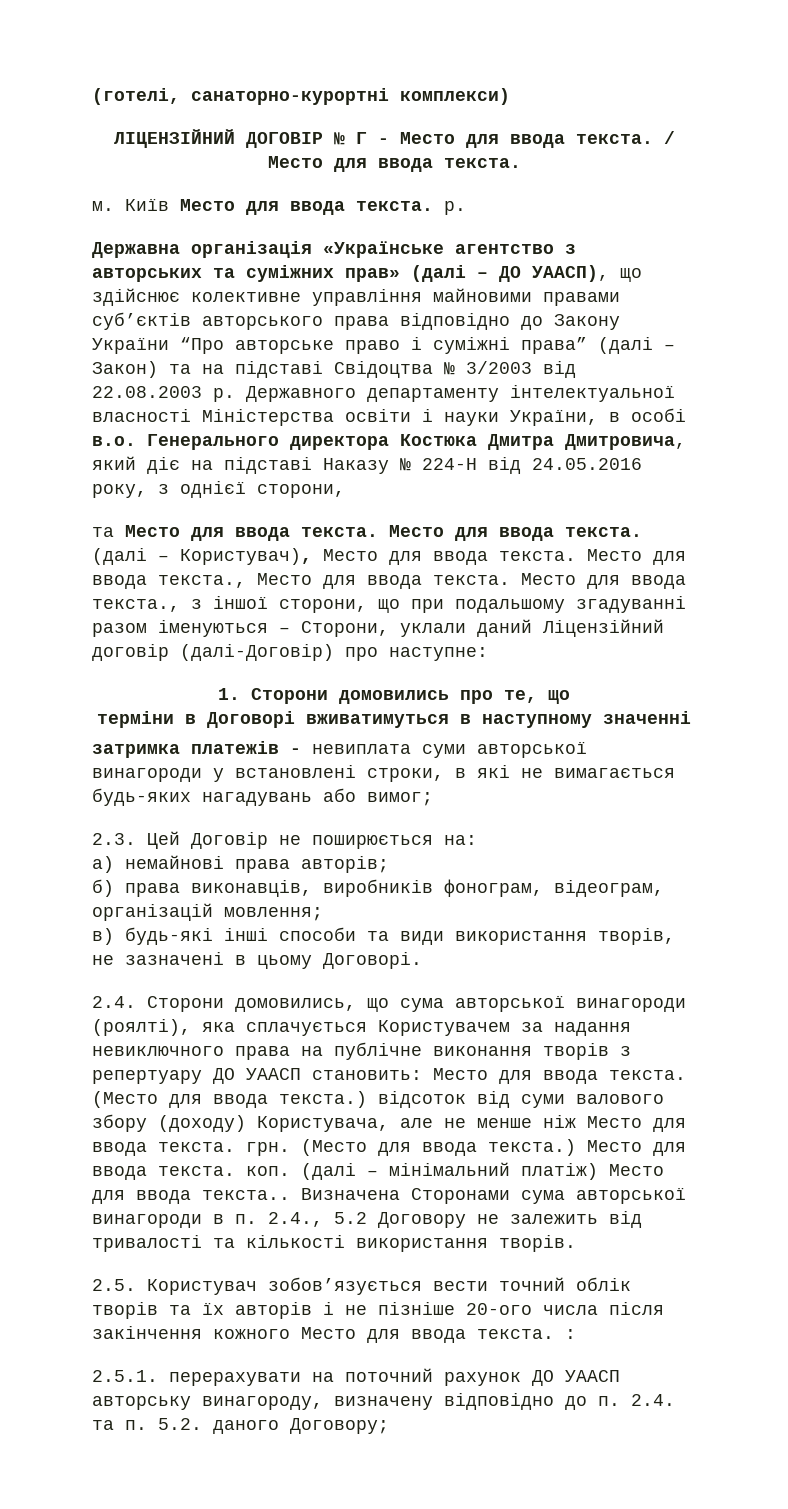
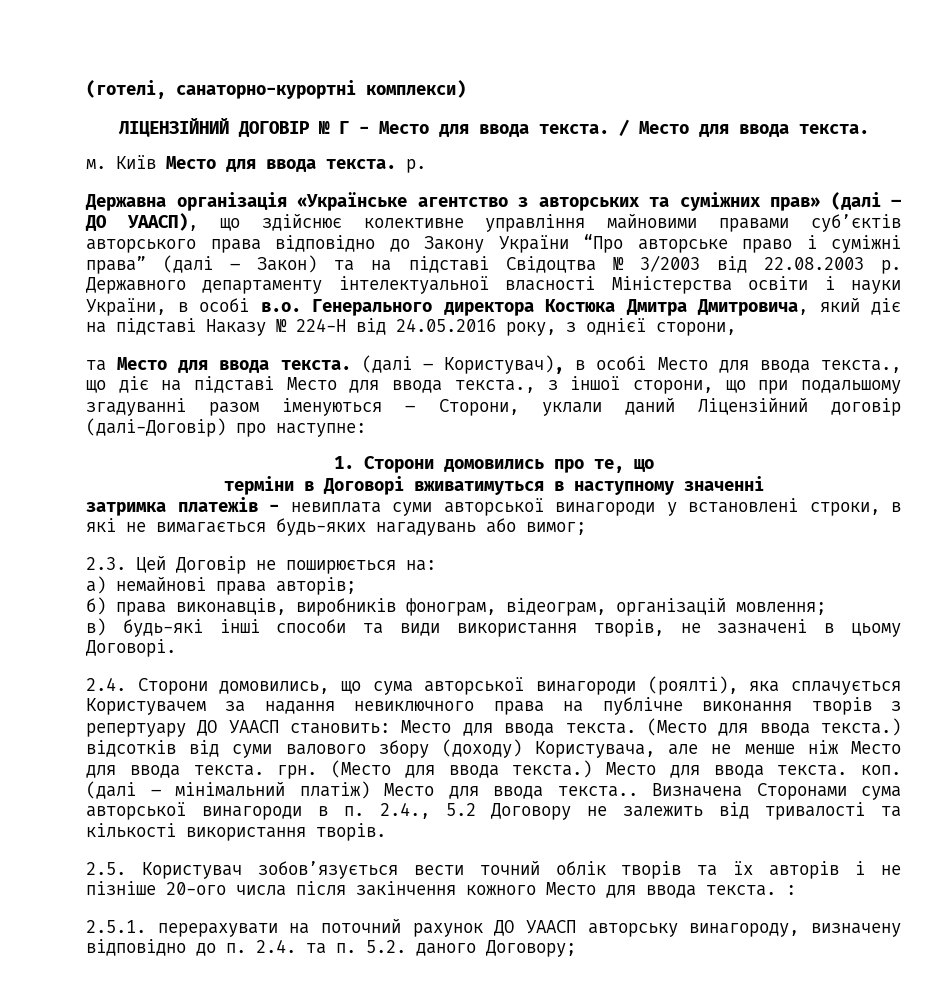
- Место для ввода текста. (далі – Користувач), Место для ввода текста. Место для ввода текста., Место для ввода текста. Место для ввода текста., з іншої сторони, що при подальшому згадуванні разом іменуються – Сторони, уклали даний Ліцензійний договір (далі-Договір) про наступне:
+ (далі – Користувач), в особі Место для ввода текста., що діє на підставі Место для ввода текста., з іншої сторони, що при подальшому згадуванні разом іменуються – Сторони, уклали даний Ліцензійний договір (далі-Договір) про наступне:
- (Место для ввода текста.) відсоток від суми валового збору (доходу) Користувача, але не менше ніж Место для ввода текста. грн.
+ (Место для ввода текста.) відсотків від суми валового збору (доходу) Користувача, але не менше ніж Место для ввода текста. грн.

